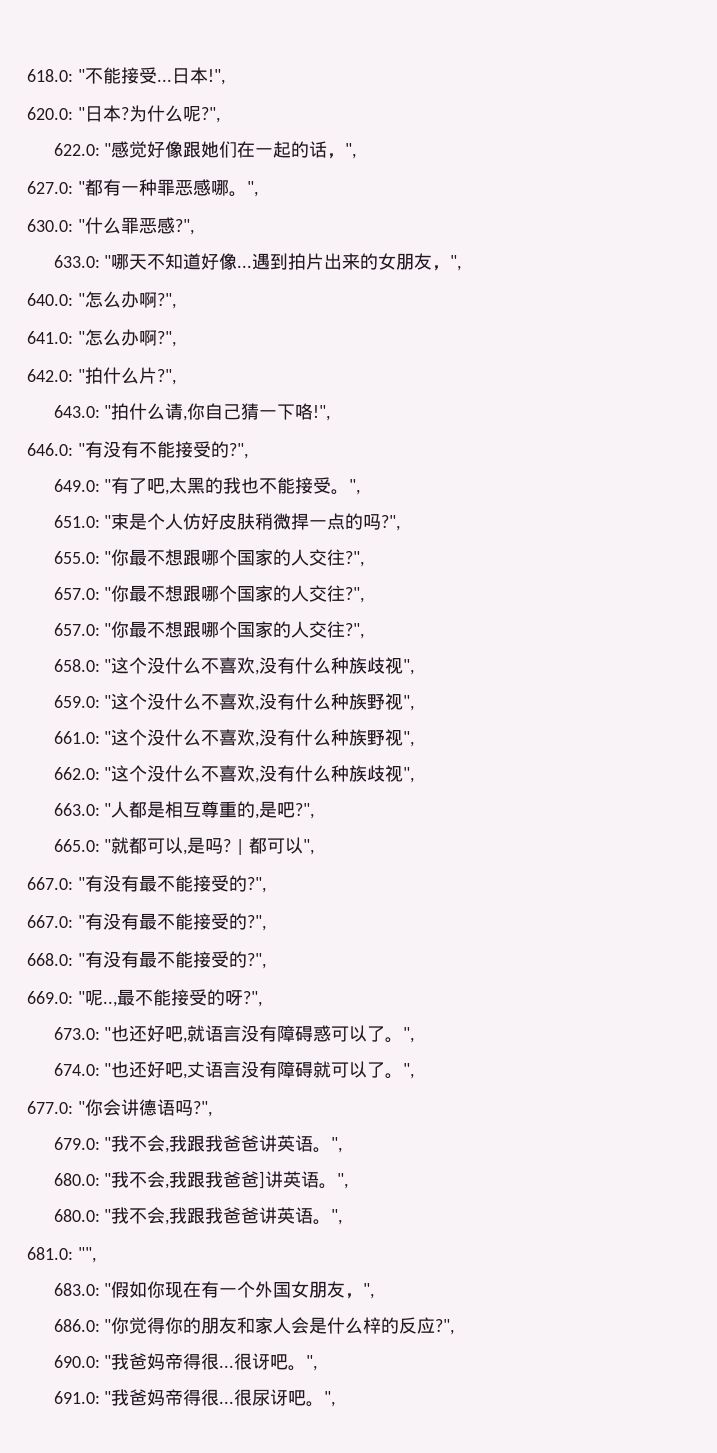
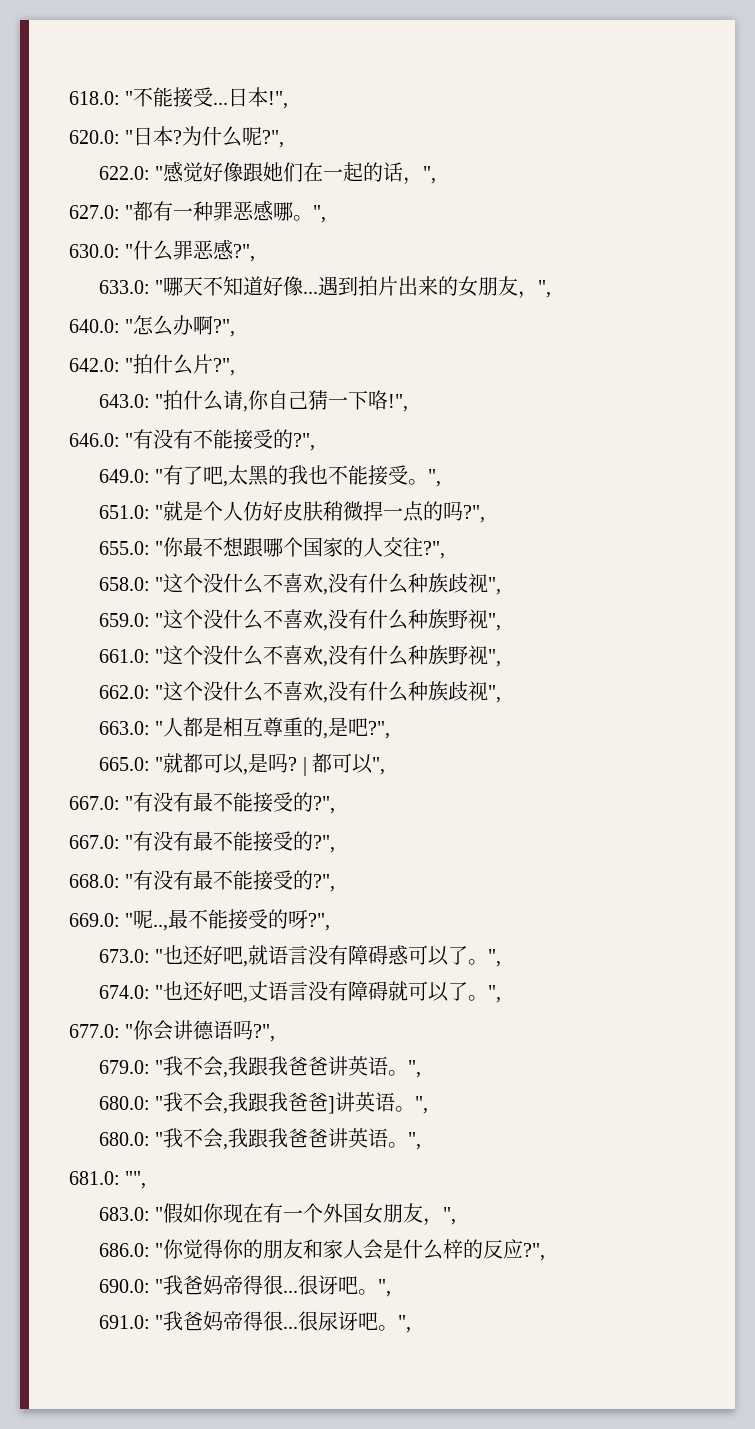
- 641.0: "怎么办啊?",
- 651.0: "束是个人仿好皮肤稍微捍一点的吗?",
+ 651.0: "就是个人仿好皮肤稍微捍一点的吗?",
  655.0: "你最不想跟哪个国家的人交往?",
- 657.0: "你最不想跟哪个国家的人交往?",
- 657.0: "你最不想跟哪个国家的人交往?",

